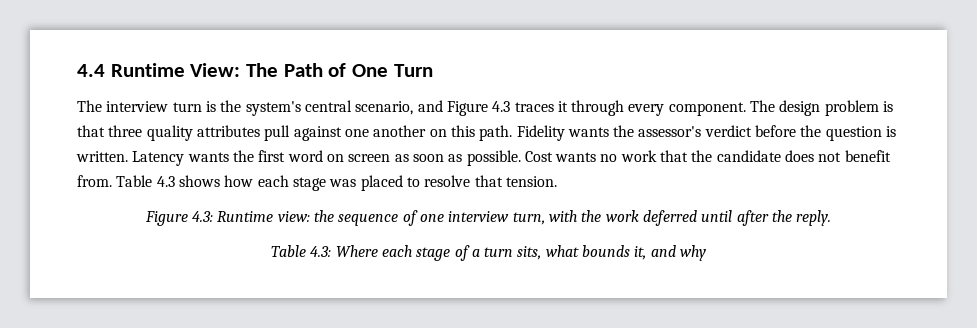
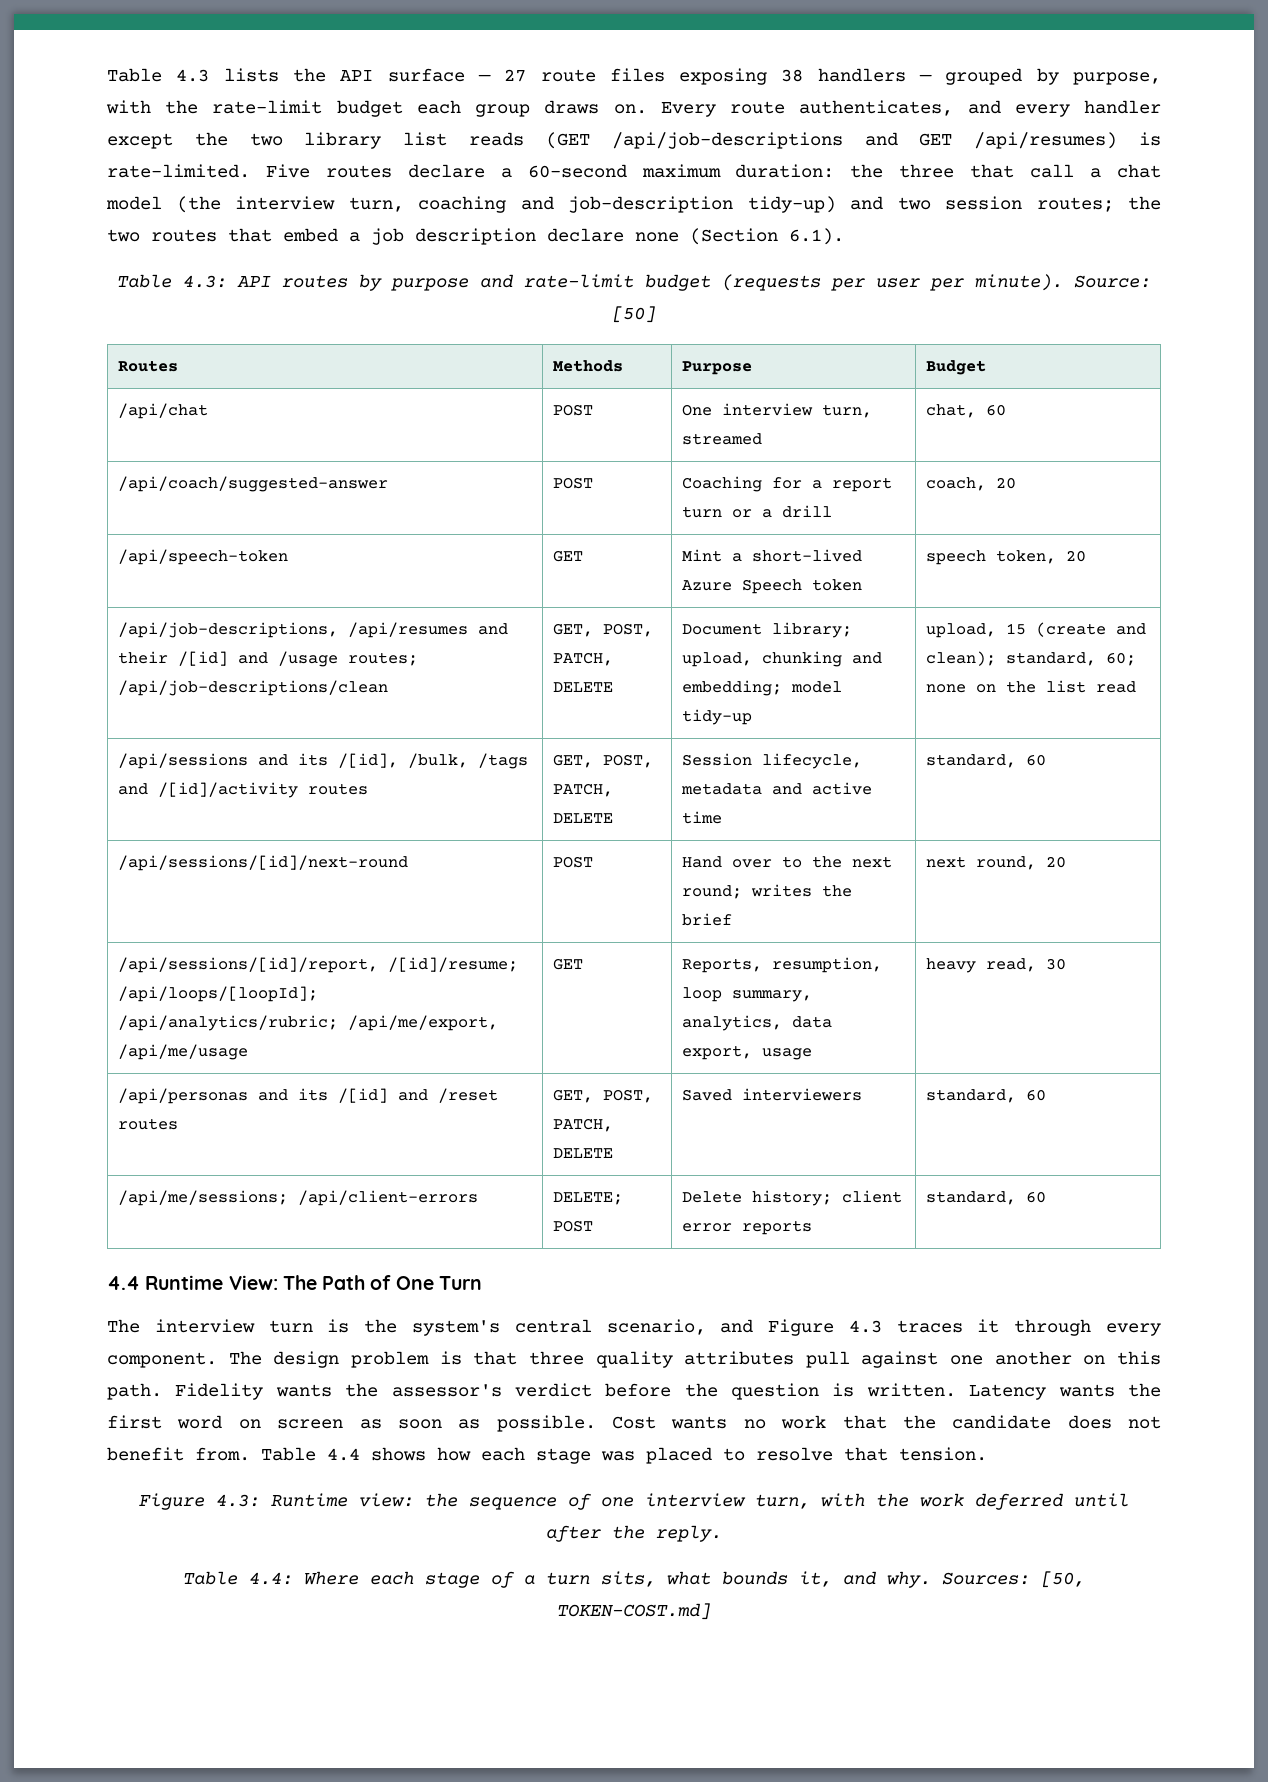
+ Table 4.3 lists the API surface — 27 route files exposing 38 handlers — grouped by purpose, with the rate-limit budget each group draws on. Every route authenticates, and every handler except the two library list reads (GET /api/job-descriptions and GET /api/resumes) is rate-limited. Five routes declare a 60-second maximum duration: the three that call a chat model (the interview turn, coaching and job-description tidy-up) and two session routes; the two routes that embed a job description declare none (Section 6.1).
+ Table 4.3: API routes by purpose and rate-limit budget (requests per user per minute). Source: [50]
+ Routes | Methods | Purpose | Budget
+ /api/chat | POST | One interview turn, streamed | chat, 60
+ /api/coach/suggested-answer | POST | Coaching for a report turn or a drill | coach, 20
+ /api/speech-token | GET | Mint a short-lived Azure Speech token | speech token, 20
+ /api/job-descriptions, /api/resumes and their /[id] and /usage routes; /api/job-descriptions/clean | GET, POST, PATCH, DELETE | Document library; upload, chunking and embedding; model tidy-up | upload, 15 (create and clean); standard, 60; none on the list read
+ /api/sessions and its /[id], /bulk, /tags and /[id]/activity routes | GET, POST, PATCH, DELETE | Session lifecycle, metadata and active time | standard, 60
+ /api/sessions/[id]/next-round | POST | Hand over to the next round; writes the brief | next round, 20
+ /api/sessions/[id]/report, /[id]/resume; /api/loops/[loopId]; /api/analytics/rubric; /api/me/export, /api/me/usage | GET | Reports, resumption, loop summary, analytics, data export, usage | heavy read, 30
+ /api/personas and its /[id] and /reset routes | GET, POST, PATCH, DELETE | Saved interviewers | standard, 60
+ /api/me/sessions; /api/client-errors | DELETE; POST | Delete history; client error reports | standard, 60
- Table 4.3 shows how each stage was placed to resolve that tension.
+ Table 4.4 shows how each stage was placed to resolve that tension.
- Table 4.3: Where each stage of a turn sits, what bounds it, and why
+ Table 4.4: Where each stage of a turn sits, what bounds it, and why. Sources: [50, TOKEN-COST.md]

